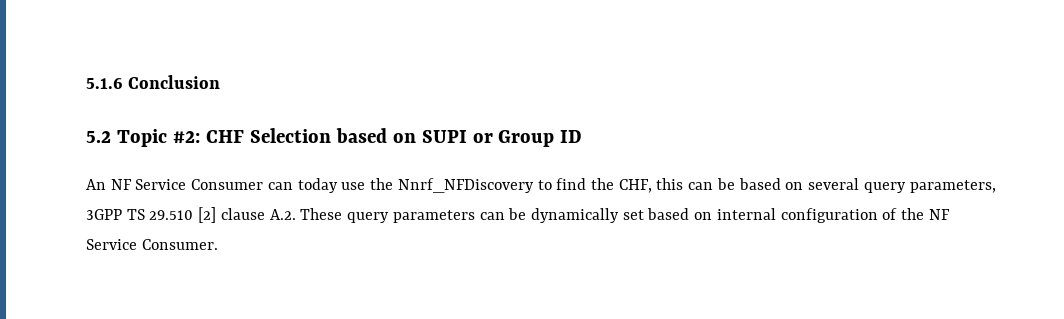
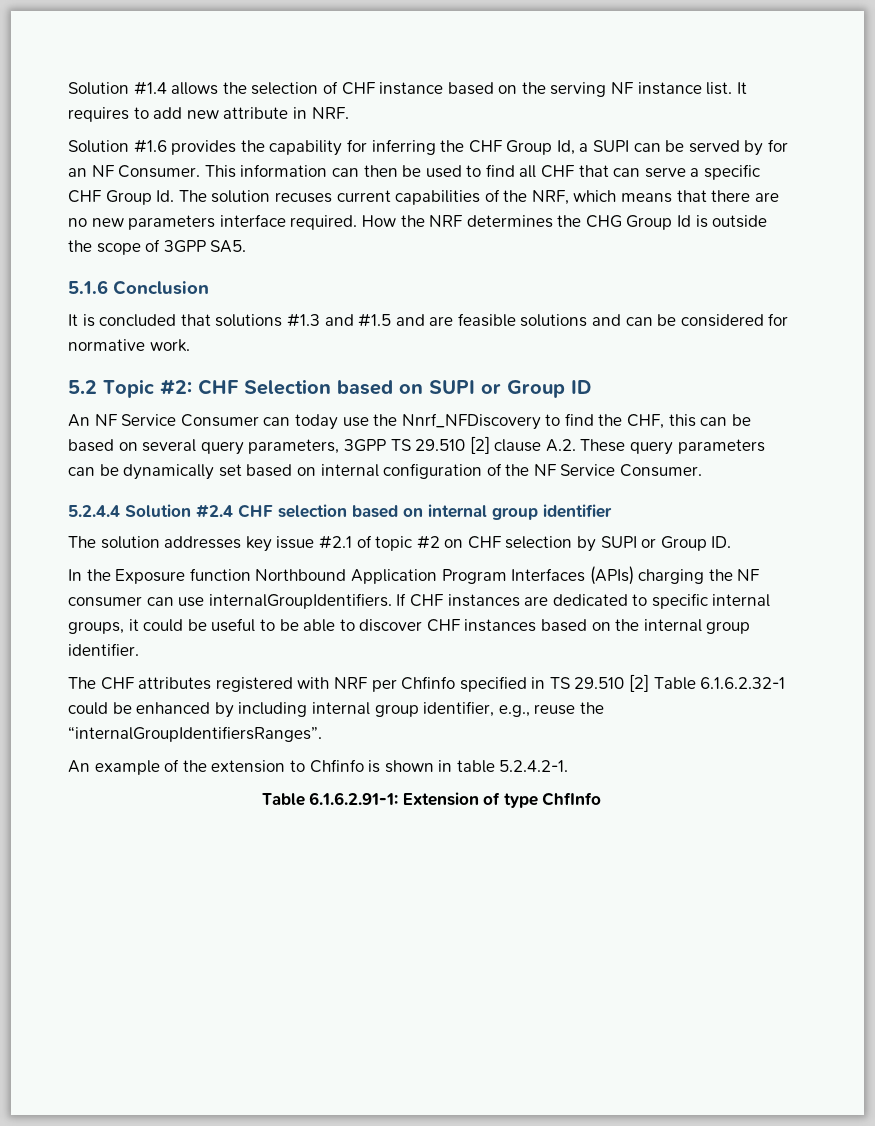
+ Solution #1.4 allows the selection of CHF instance based on the serving NF instance list. It requires to add new attribute in NRF.
+ Solution #1.6 provides the capability for inferring the CHF Group Id, a SUPI can be served by for an NF Consumer. This information can then be used to find all CHF that can serve a specific CHF Group Id. The solution recuses current capabilities of the NRF, which means that there are no new parameters interface required. How the NRF determines the CHG Group Id is outside the scope of 3GPP SA5.
  5.1.6 Conclusion
+ It is concluded that solutions #1.3 and #1.5 and are feasible solutions and can be considered for normative work.
+ 5.2.4.4 Solution #2.4 CHF selection based on internal group identifier
+ The solution addresses key issue #2.1 of topic #2 on CHF selection by SUPI or Group ID.
+ In the Exposure function Northbound Application Program Interfaces (APIs) charging the NF consumer can use internalGroupIdentifiers. If CHF instances are dedicated to specific internal groups, it could be useful to be able to discover CHF instances based on the internal group identifier.
+ The CHF attributes registered with NRF per Chfinfo specified in TS 29.510 [2] Table 6.1.6.2.32-1 could be enhanced by including internal group identifier, e.g., reuse the “internalGroupIdentifiersRanges”.
+ An example of the extension to Chfinfo is shown in table 5.2.4.2-1.
+ Table 6.1.6.2.91-1: Extension of type ChfInfo

